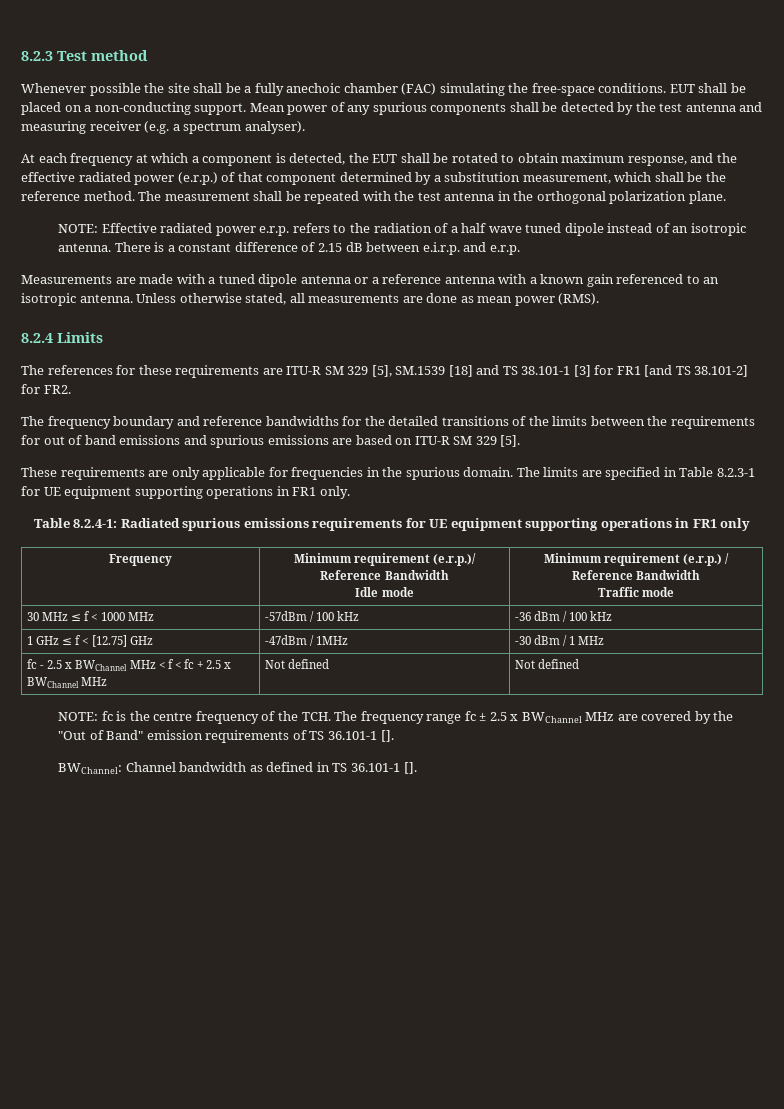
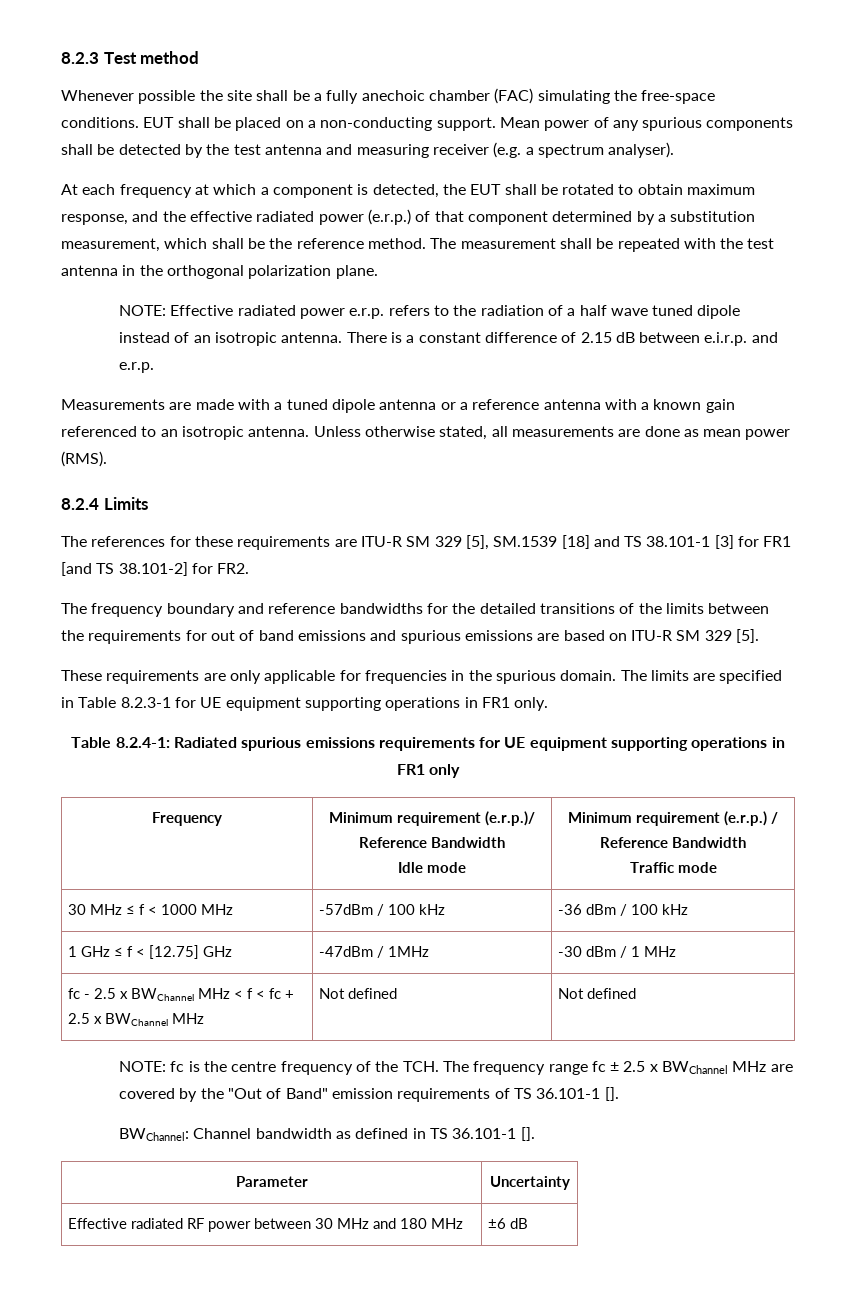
+ Parameter | Uncertainty
+ Effective radiated RF power between 30 MHz and 180 MHz | ±6 dB

